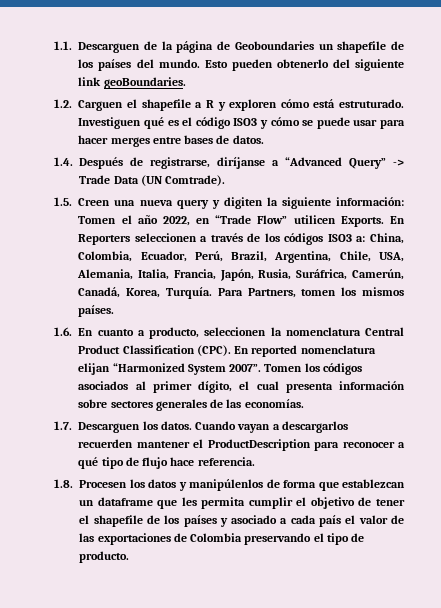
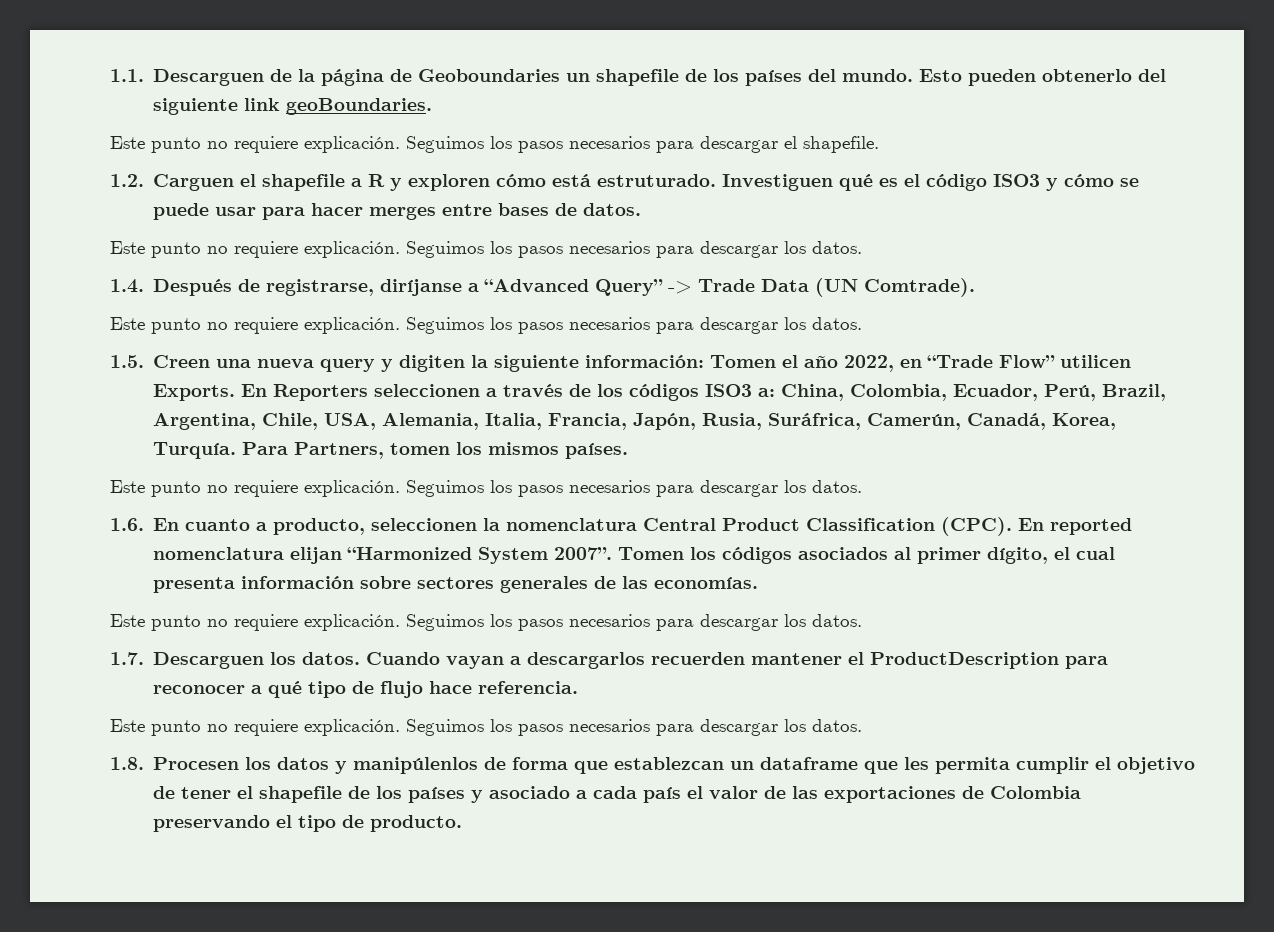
+ Este punto no requiere explicación. Seguimos los pasos necesarios para descargar el shapefile.
  Investiguen qué es el código ISO3 y cómo se puede usar para hacer merges entre bases de datos.
+ Este punto no requiere explicación. Seguimos los pasos necesarios para descargar los datos.
  1.4. Después de registrarse, diríjanse a “Advanced Query” -> Trade Data (UN Comtrade).
+ Este punto no requiere explicación. Seguimos los pasos necesarios para descargar los datos.
  Para Partners, tomen los mismos países.
+ Este punto no requiere explicación. Seguimos los pasos necesarios para descargar los datos.
  Tomen los códigos asociados al primer dígito, el cual presenta información sobre sectores generales de las economías.
+ Este punto no requiere explicación. Seguimos los pasos necesarios para descargar los datos.
  Cuando vayan a descargarlos recuerden mantener el ProductDescription para reconocer a qué tipo de flujo hace referencia.
+ Este punto no requiere explicación. Seguimos los pasos necesarios para descargar los datos.

